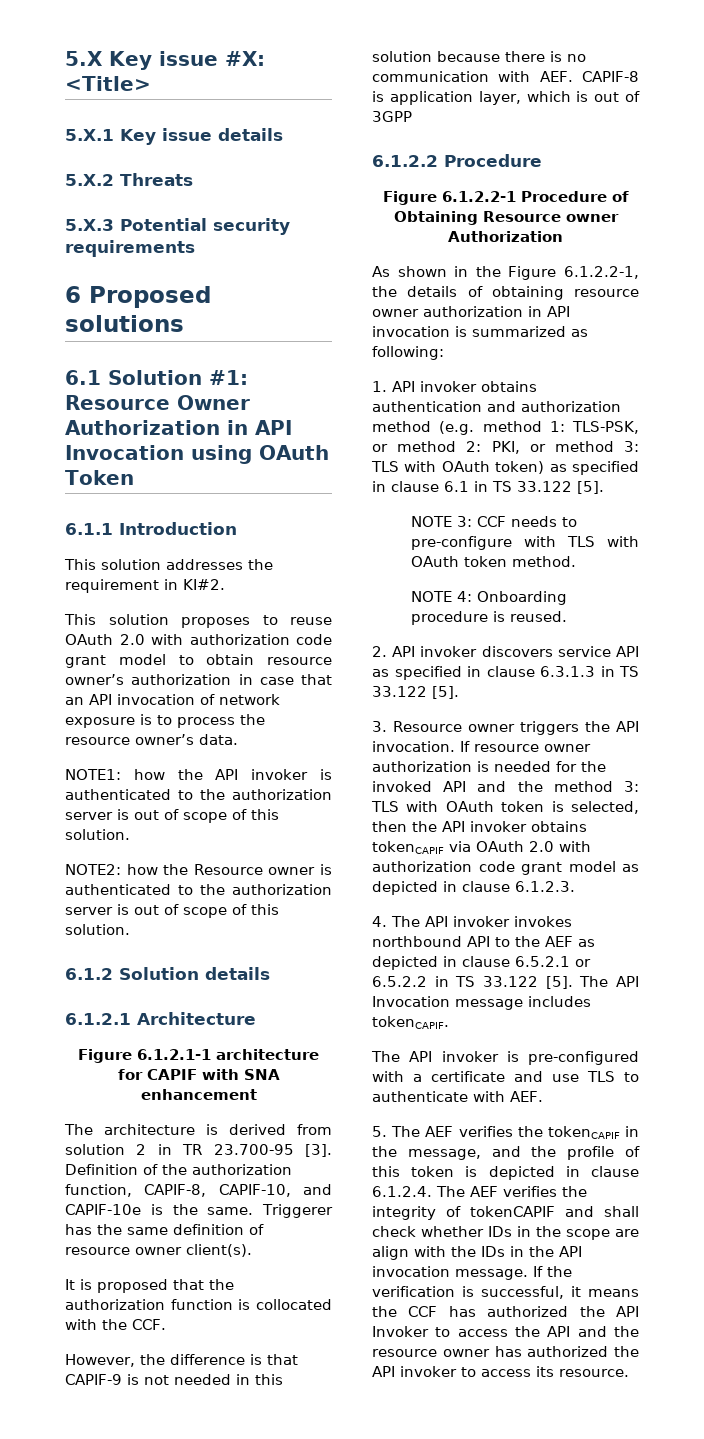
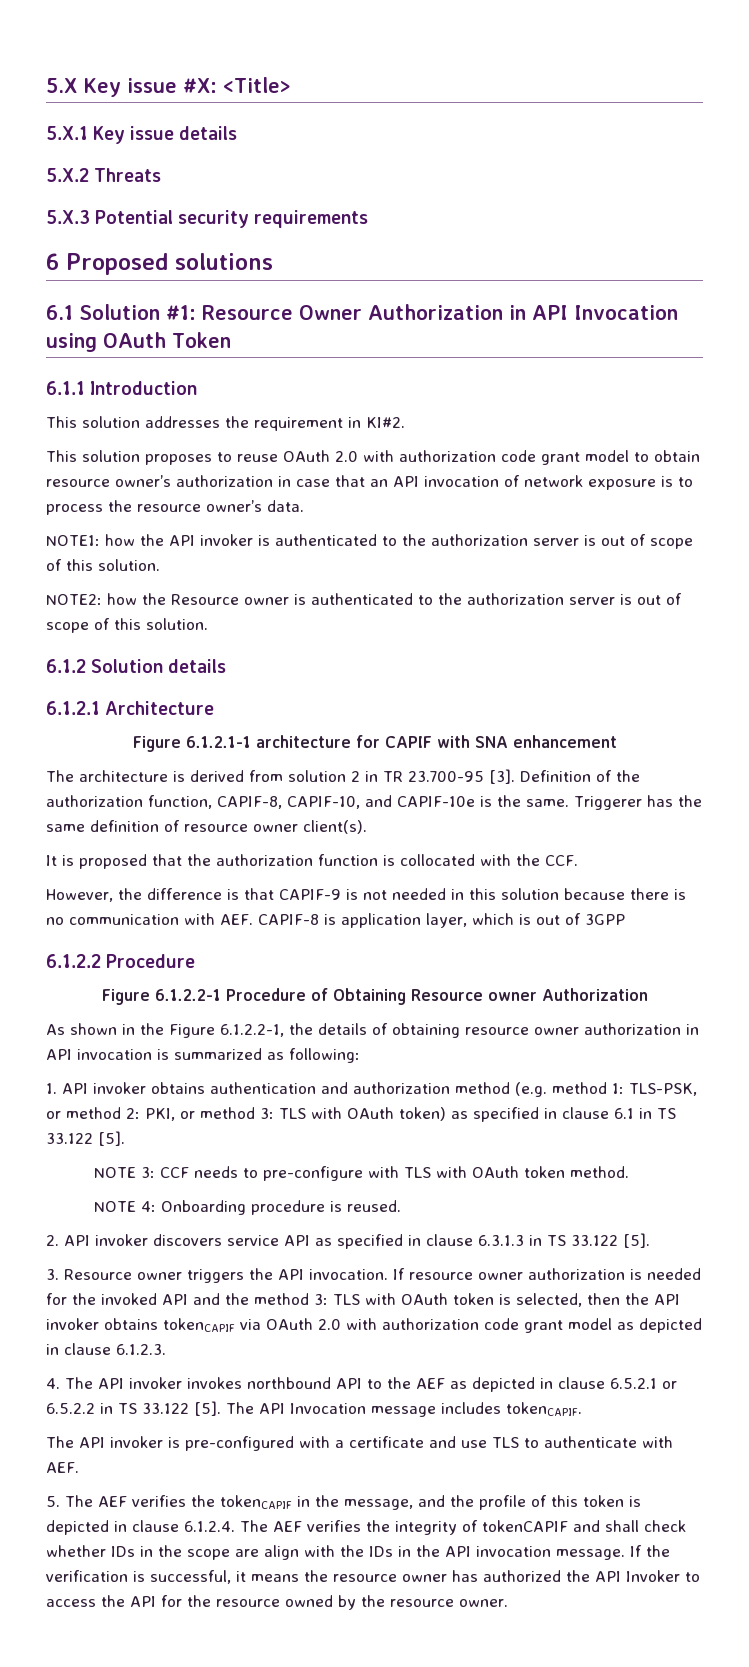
- If the verification is successful, it means the CCF has authorized the API Invoker to access the API and the resource owner has authorized the API invoker to access its resource.
+ If the verification is successful, it means the resource owner has authorized the API Invoker to access the API for the resource owned by the resource owner.

